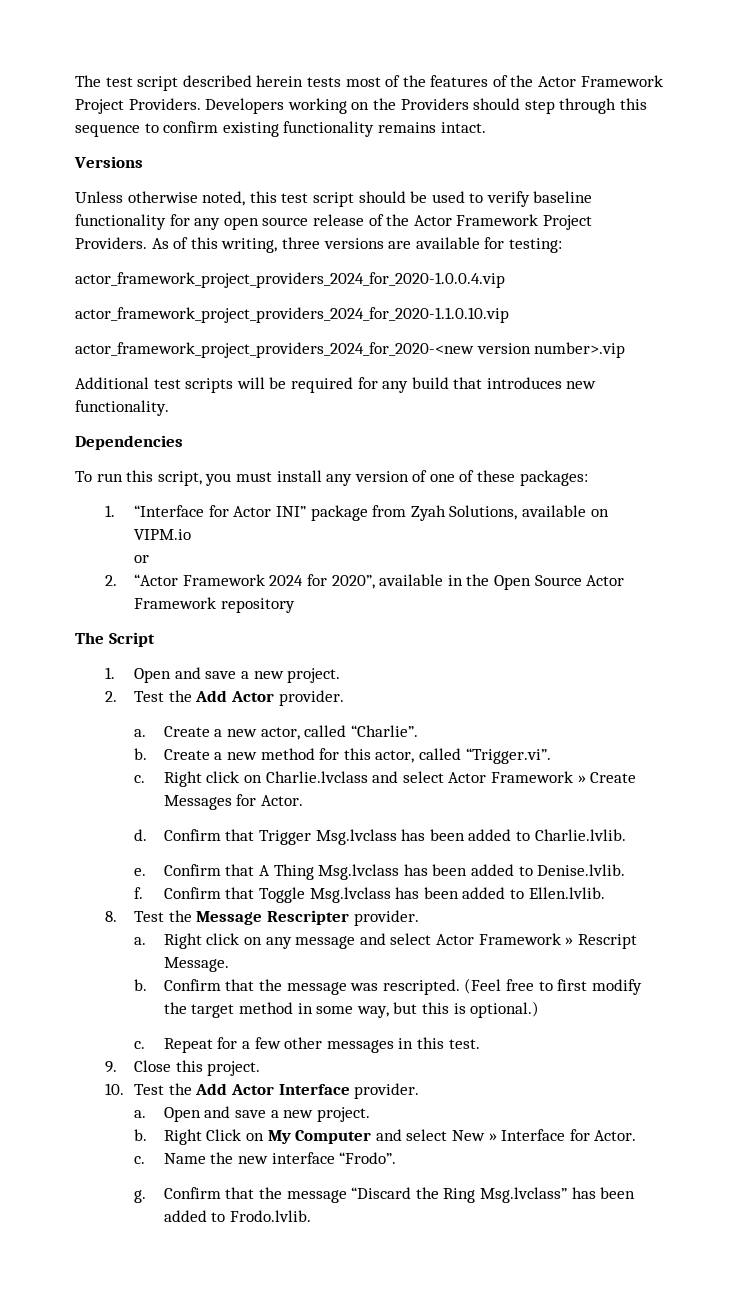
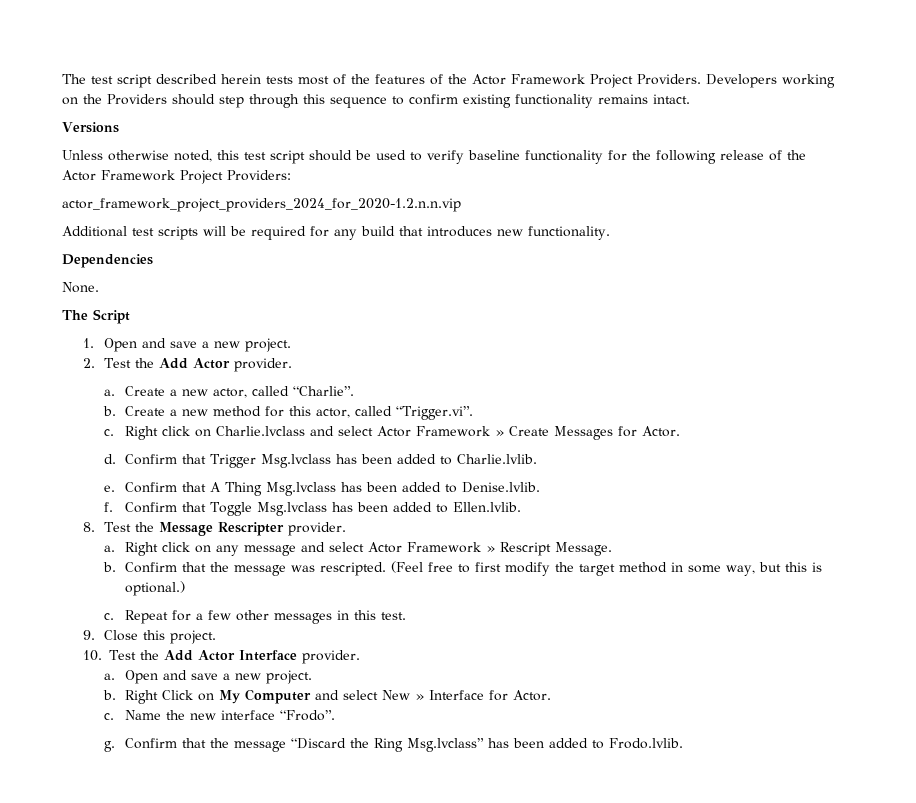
- Unless otherwise noted, this test script should be used to verify baseline functionality for any open source release of the Actor Framework Project Providers. As of this writing, three versions are available for testing:
- actor_framework_project_providers_2024_for_2020-1.0.0.4.vip
- actor_framework_project_providers_2024_for_2020-1.1.0.10.vip
- actor_framework_project_providers_2024_for_2020-<new version number>.vip
+ Unless otherwise noted, this test script should be used to verify baseline functionality for the following release of the Actor Framework Project Providers:
+ actor_framework_project_providers_2024_for_2020-1.2.n.n.vip
- To run this script, you must install any version of one of these packages:
- 1. “Interface for Actor INI” package from Zyah Solutions, available on VIPM.io
- or
- 2. “Actor Framework 2024 for 2020”, available in the Open Source Actor Framework repository
+ None.

